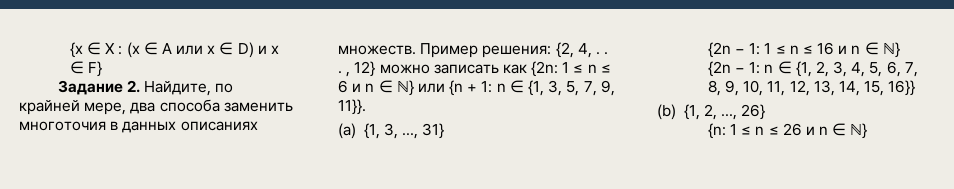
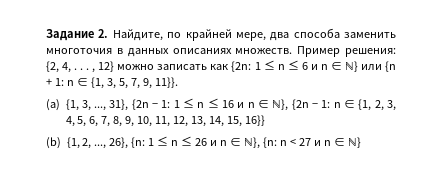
- {x ∈ X : (x ∈ A или x ∈ D) и x ∈ F}
- (a) {1, 3, ..., 31}
- {2n − 1: 1 ≤ n ≤ 16 и n ∈ ℕ}
- {2n − 1: n ∈ {1, 2, 3, 4, 5, 6, 7, 8, 9, 10, 11, 12, 13, 14, 15, 16}}
+ (a) {1, 3, ..., 31}, {2n − 1: 1 ≤ n ≤ 16 и n ∈ ℕ}, {2n − 1: n ∈ {1, 2, 3, 4, 5, 6, 7, 8, 9, 10, 11, 12, 13, 14, 15, 16}}
- (b) {1, 2, ..., 26}
- {n: 1 ≤ n ≤ 26 и n ∈ ℕ}
+ (b) {1, 2, ..., 26}, {n: 1 ≤ n ≤ 26 и n ∈ ℕ}, {n: n < 27 и n ∈ ℕ}

